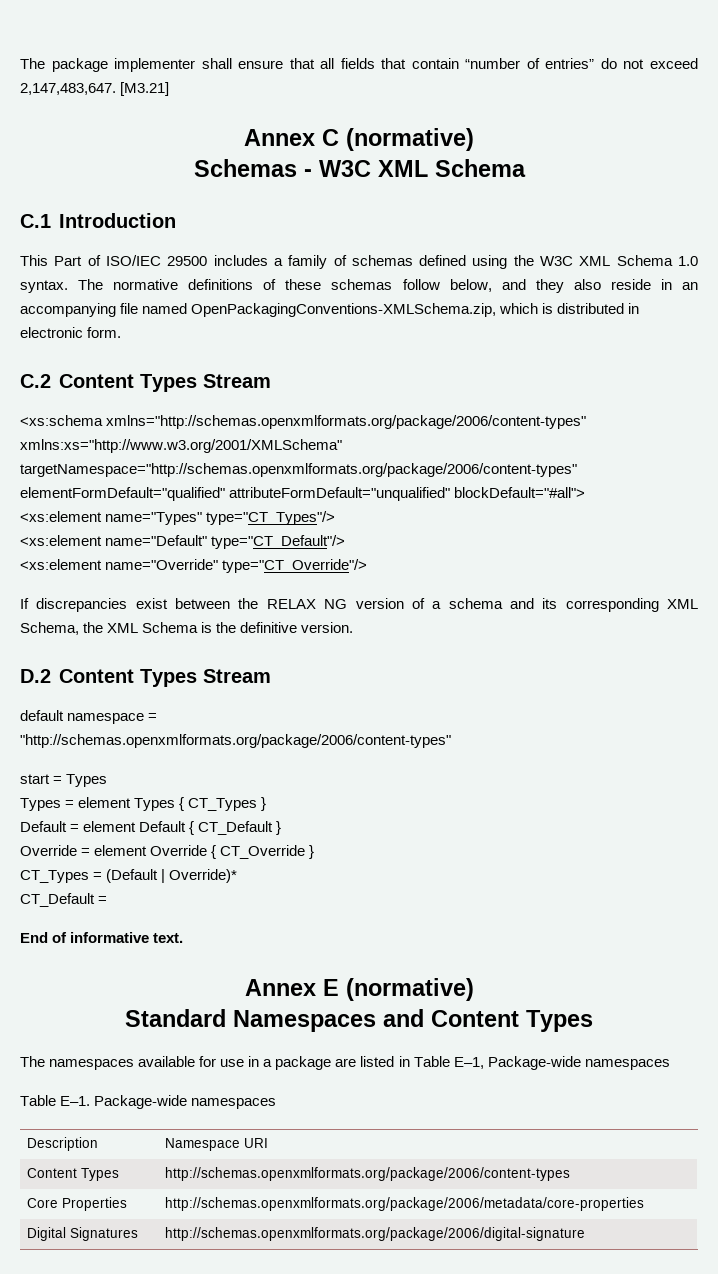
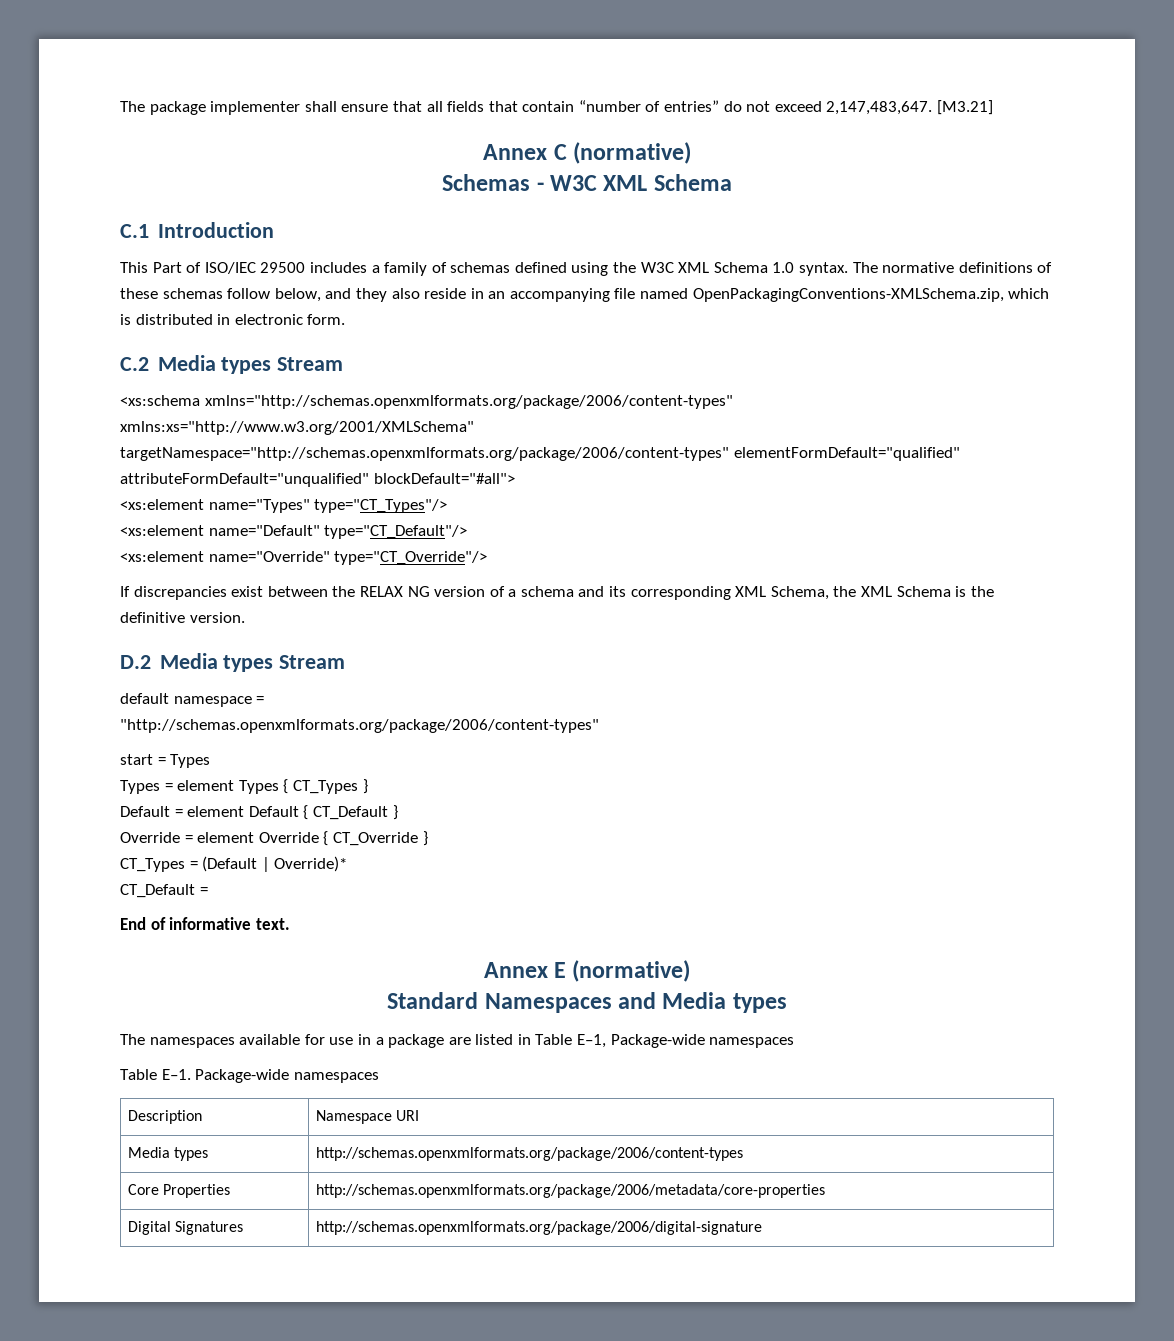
- C.2 Content Types Stream
+ C.2 Media types Stream
- D.2 Content Types Stream
+ D.2 Media types Stream
- Standard Namespaces and Content Types
+ Standard Namespaces and Media types
- Content Types | http://schemas.openxmlformats.org/package/2006/content-types
+ Media types | http://schemas.openxmlformats.org/package/2006/content-types

